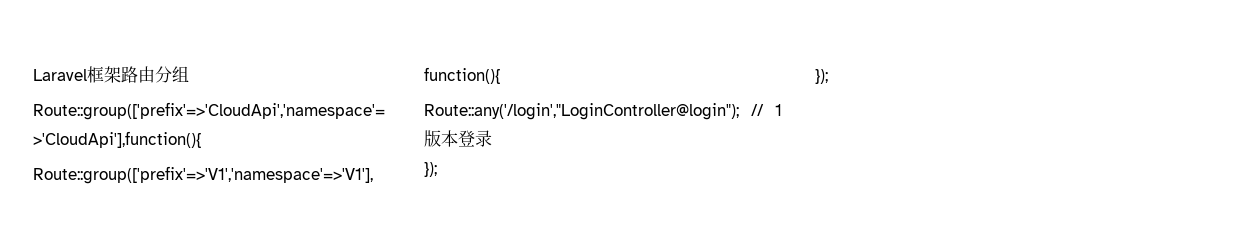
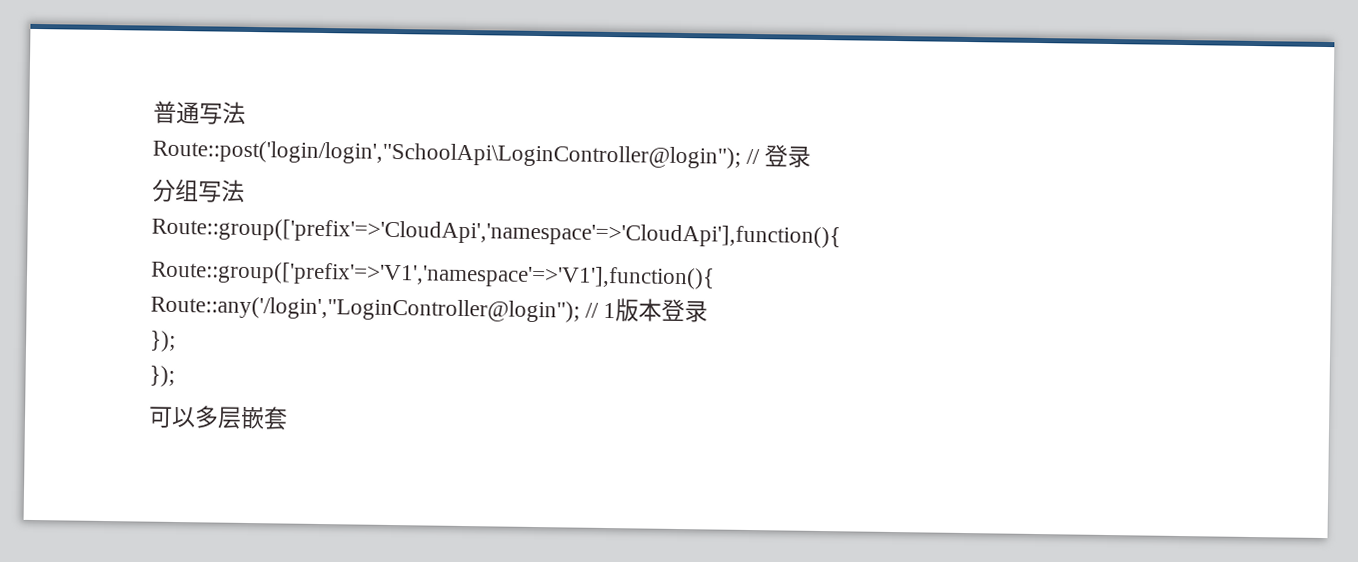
- Laravel框架路由分组
+ 普通写法
+ Route::post('login/login',"SchoolApi\LoginController@login"); // 登录
+ 分组写法
+ 可以多层嵌套

